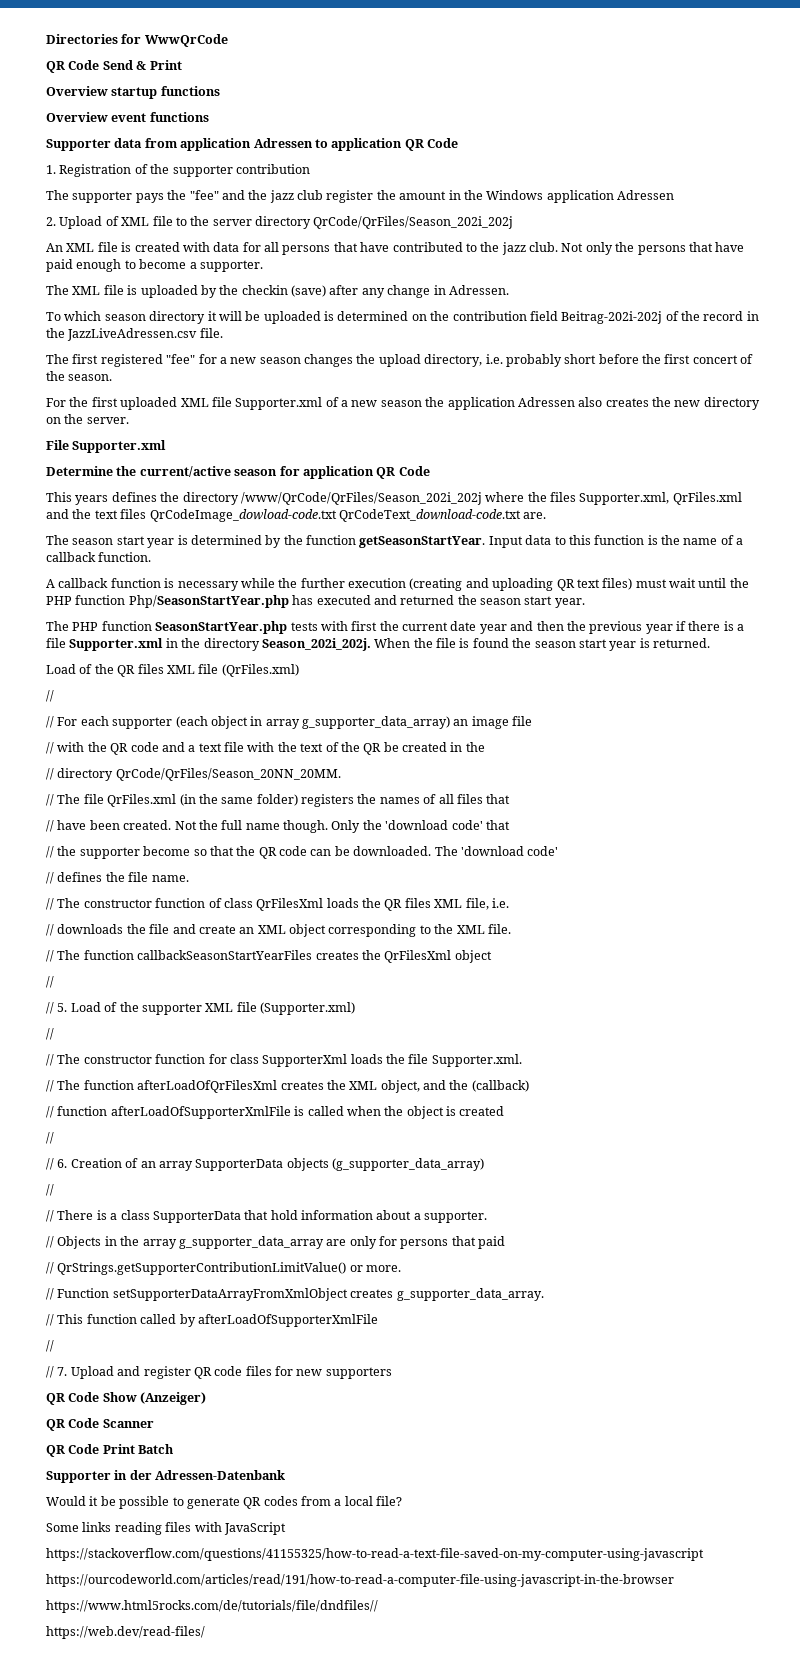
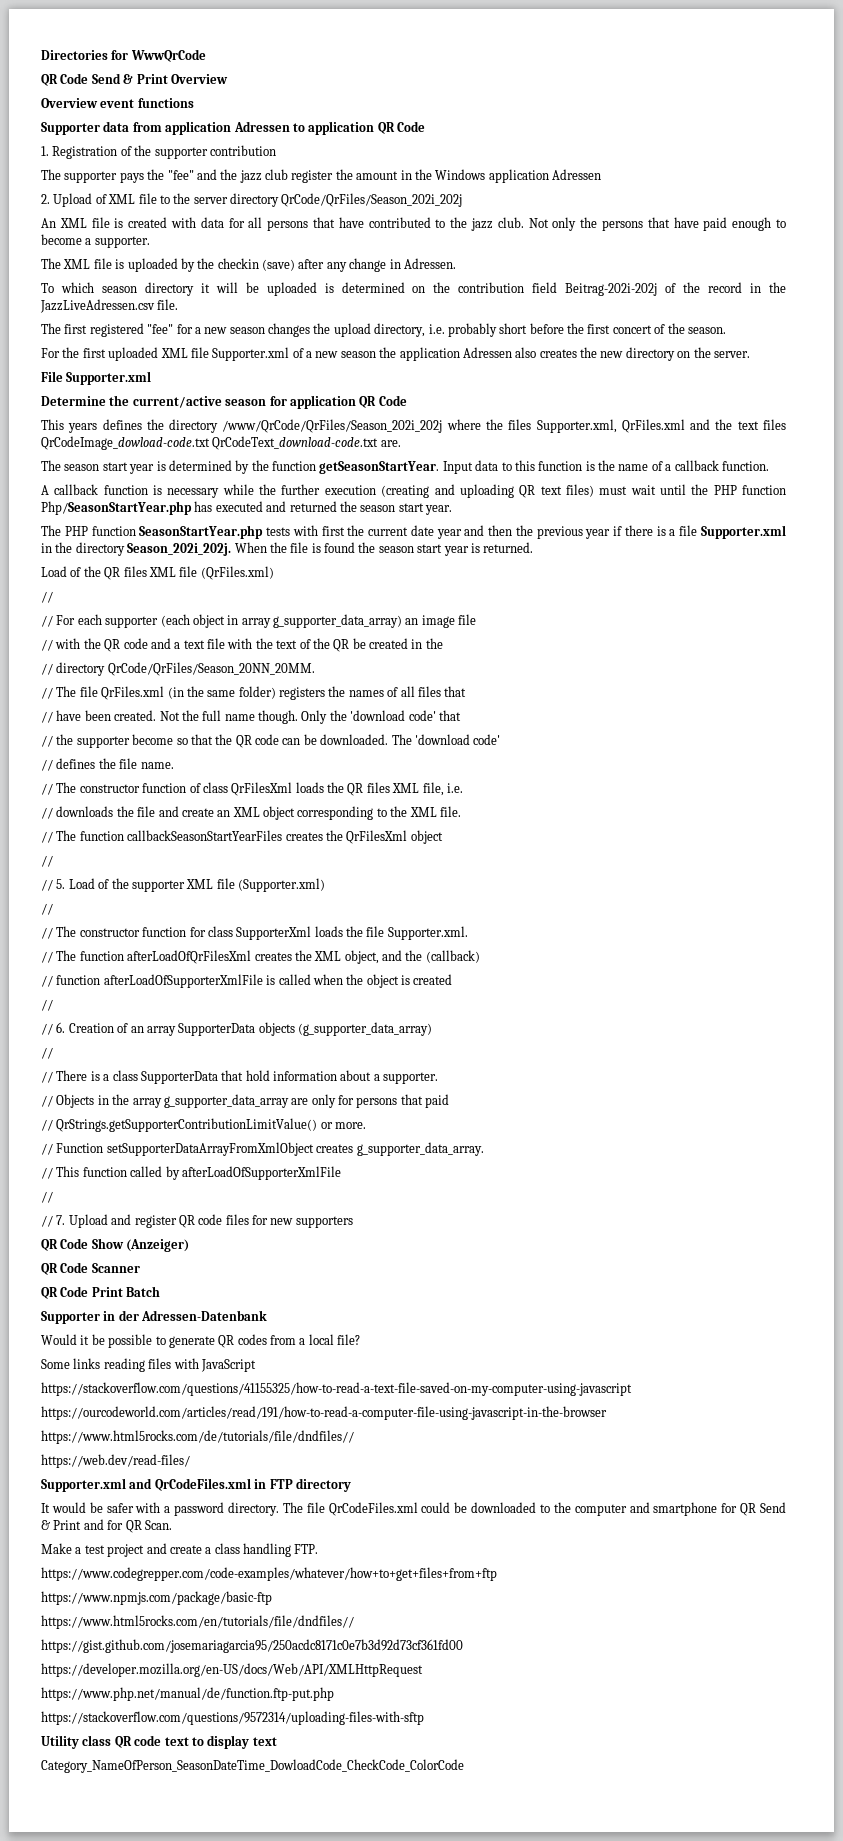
- QR Code Send & Print
- Overview startup functions
+ QR Code Send & Print Overview
+ Supporter.xml and QrCodeFiles.xml in FTP directory
+ It would be safer with a password directory. The file QrCodeFiles.xml could be downloaded to the computer and smartphone for QR Send & Print and for QR Scan.
+ Make a test project and create a class handling FTP.
+ https://www.codegrepper.com/code-examples/whatever/how+to+get+files+from+ftp
+ https://www.npmjs.com/package/basic-ftp
+ https://www.html5rocks.com/en/tutorials/file/dndfiles//
+ https://gist.github.com/josemariagarcia95/250acdc8171c0e7b3d92d73cf361fd00
+ https://developer.mozilla.org/en-US/docs/Web/API/XMLHttpRequest
+ https://www.php.net/manual/de/function.ftp-put.php
+ https://stackoverflow.com/questions/9572314/uploading-files-with-sftp
+ Utility class QR code text to display text
+ Category_NameOfPerson_SeasonDateTime_DowloadCode_CheckCode_ColorCode

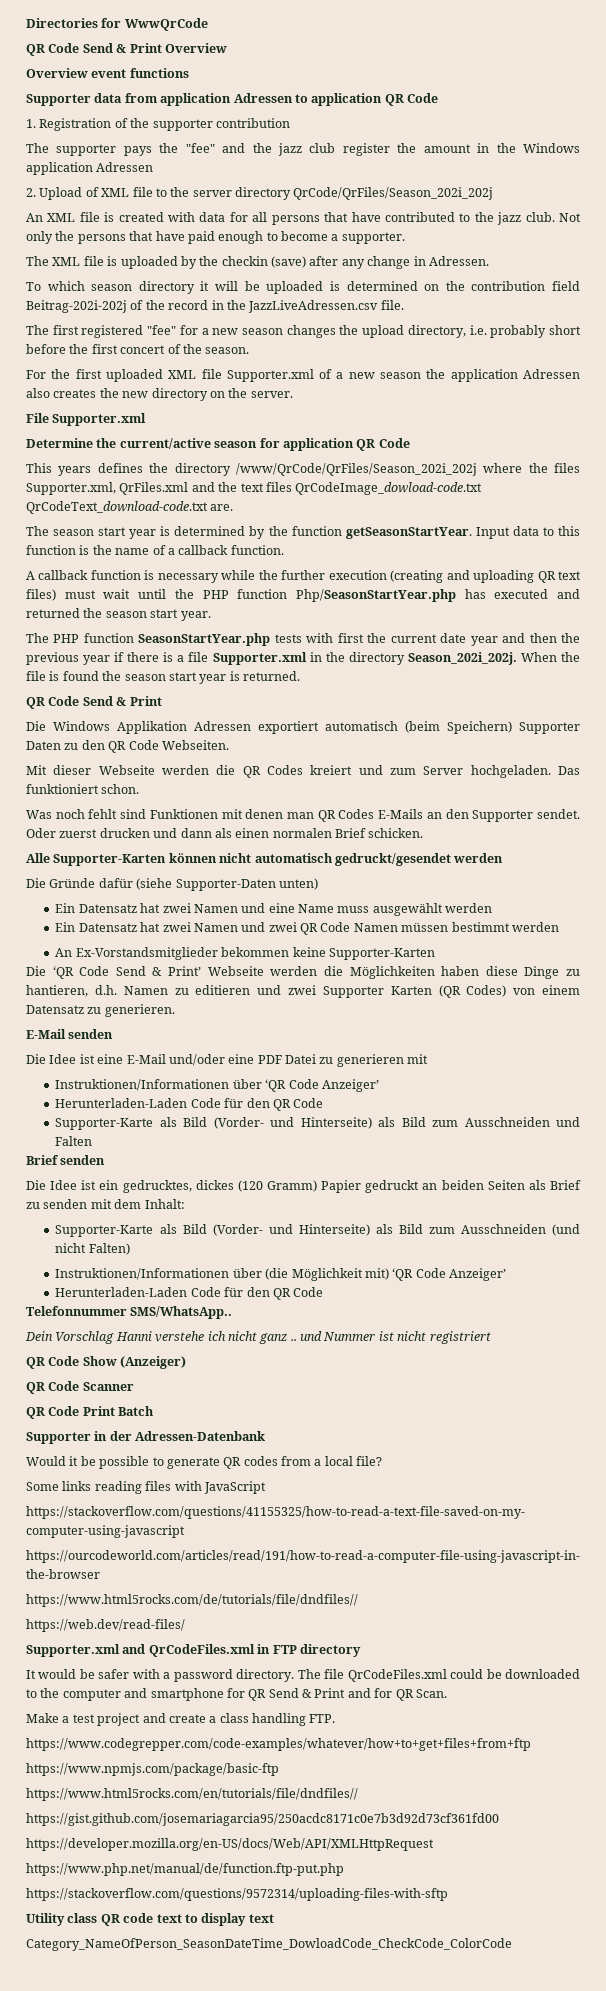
  When the file is found the season start year is returned.
- Load of the QR files XML file (QrFiles.xml)
- //
- // For each supporter (each object in array g_supporter_data_array) an image file
- // with the QR code and a text file with the text of the QR be created in the
- // directory QrCode/QrFiles/Season_20NN_20MM.
- // The file QrFiles.xml (in the same folder) registers the names of all files that
- // have been created. Not the full name though. Only the 'download code' that
- // the supporter become so that the QR code can be downloaded. The 'download code'
- // defines the file name.
- // The constructor function of class QrFilesXml loads the QR files XML file, i.e.
- // downloads the file and create an XML object corresponding to the XML file.
- // The function callbackSeasonStartYearFiles creates the QrFilesXml object
- //
- // 5. Load of the supporter XML file (Supporter.xml)
- //
- // The constructor function for class SupporterXml loads the file Supporter.xml.
- // The function afterLoadOfQrFilesXml creates the XML object, and the (callback)
- // function afterLoadOfSupporterXmlFile is called when the object is created
- //
- // 6. Creation of an array SupporterData objects (g_supporter_data_array)
- //
- // There is a class SupporterData that hold information about a supporter.
- // Objects in the array g_supporter_data_array are only for persons that paid
- // QrStrings.getSupporterContributionLimitValue() or more.
- // Function setSupporterDataArrayFromXmlObject creates g_supporter_data_array.
- // This function called by afterLoadOfSupporterXmlFile
- //
- // 7. Upload and register QR code files for new supporters
+ QR Code Send & Print
+ Die Windows Applikation Adressen exportiert automatisch (beim Speichern) Supporter Daten zu den QR Code Webseiten.
+ Mit dieser Webseite werden die QR Codes kreiert und zum Server hochgeladen. Das funktioniert schon.
+ Was noch fehlt sind Funktionen mit denen man QR Codes E-Mails an den Supporter sendet. Oder zuerst drucken und dann als einen normalen Brief schicken.
+ Alle Supporter-Karten können nicht automatisch gedruckt/gesendet werden
+ Die Gründe dafür (siehe Supporter-Daten unten)
+ Ein Datensatz hat zwei Namen und eine Name muss ausgewählt werden
+ Ein Datensatz hat zwei Namen und zwei QR Code Namen müssen bestimmt werden
+ An Ex-Vorstandsmitglieder bekommen keine Supporter-Karten
+ Die ‘QR Code Send & Print’ Webseite werden die Möglichkeiten haben diese Dinge zu hantieren, d.h. Namen zu editieren und zwei Supporter Karten (QR Codes) von einem Datensatz zu generieren.
+ E-Mail senden
+ Die Idee ist eine E-Mail und/oder eine PDF Datei zu generieren mit
+ Instruktionen/Informationen über ‘QR Code Anzeiger’
+ Herunterladen-Laden Code für den QR Code
+ Supporter-Karte als Bild (Vorder- und Hinterseite) als Bild zum Ausschneiden und Falten
+ Brief senden
+ Die Idee ist ein gedrucktes, dickes (120 Gramm) Papier gedruckt an beiden Seiten als Brief zu senden mit dem Inhalt:
+ Supporter-Karte als Bild (Vorder- und Hinterseite) als Bild zum Ausschneiden (und nicht Falten)
+ Instruktionen/Informationen über (die Möglichkeit mit) ‘QR Code Anzeiger’
+ Herunterladen-Laden Code für den QR Code
+ Telefonnummer SMS/WhatsApp..
+ Dein Vorschlag Hanni verstehe ich nicht ganz .. und Nummer ist nicht registriert

